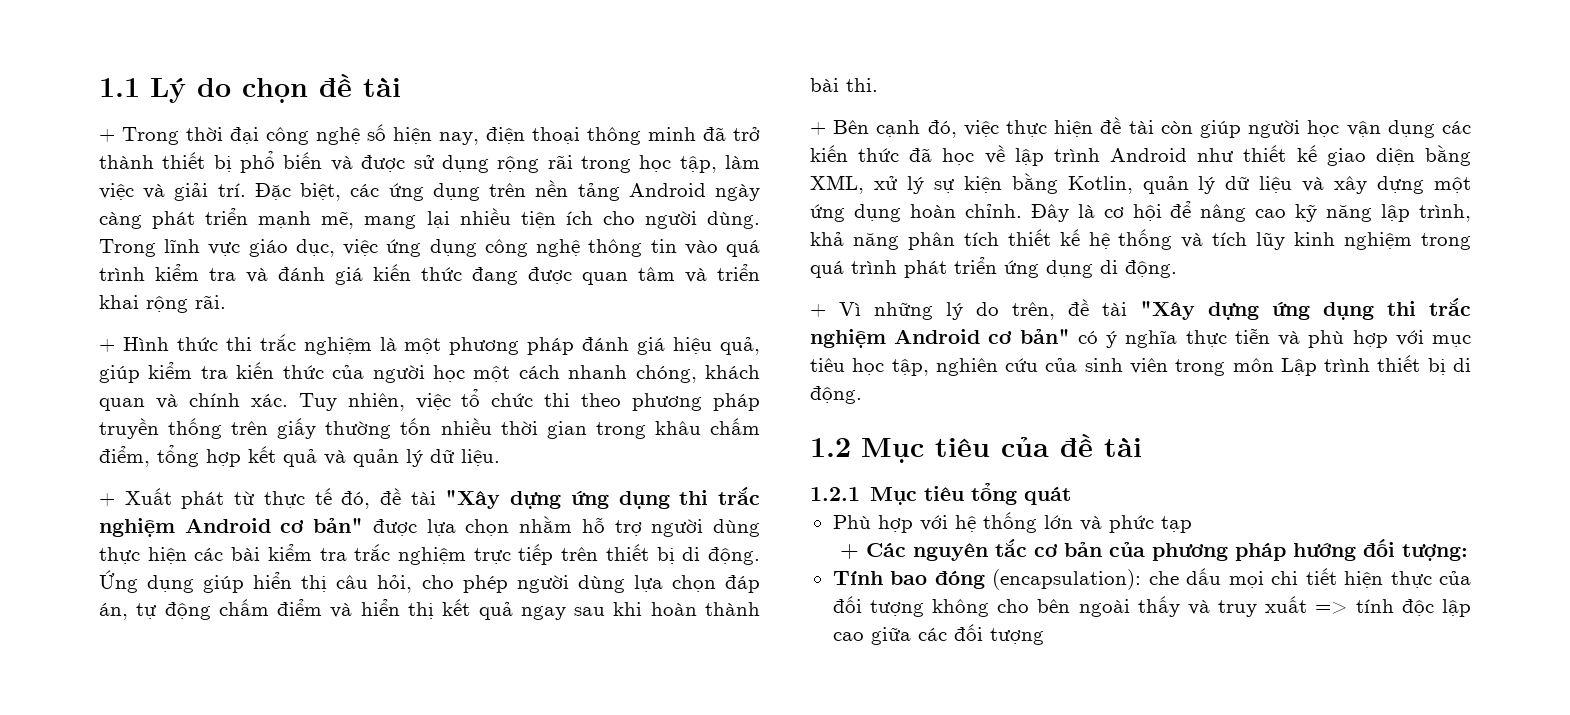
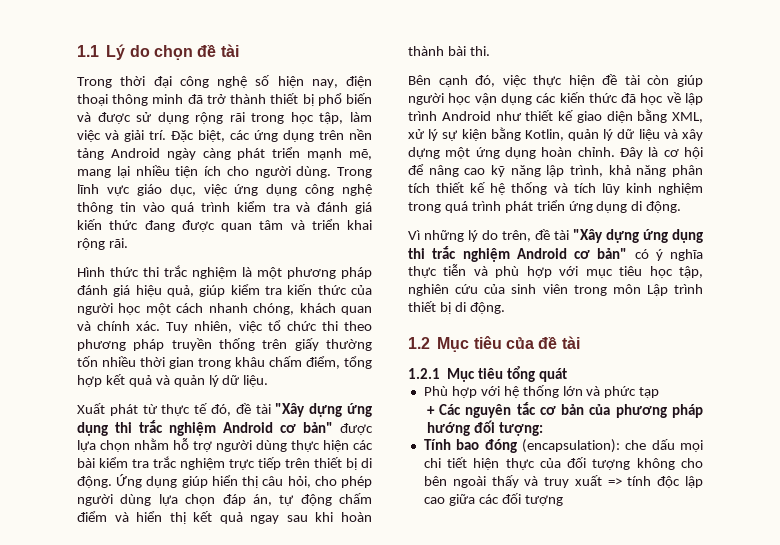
- + Trong thời đại công nghệ số hiện nay, điện thoại thông minh đã trở thành thiết bị phổ biến và được sử dụng rộng rãi trong học tập, làm việc và giải trí.
+ Trong thời đại công nghệ số hiện nay, điện thoại thông minh đã trở thành thiết bị phổ biến và được sử dụng rộng rãi trong học tập, làm việc và giải trí.
- + Hình thức thi trắc nghiệm là một phương pháp đánh giá hiệu quả, giúp kiểm tra kiến thức của người học một cách nhanh chóng, khách quan và chính xác.
+ Hình thức thi trắc nghiệm là một phương pháp đánh giá hiệu quả, giúp kiểm tra kiến thức của người học một cách nhanh chóng, khách quan và chính xác.
- + Xuất phát từ thực tế đó, đề tài "Xây dựng ứng dụng thi trắc nghiệm Android cơ bản" được lựa chọn nhằm hỗ trợ người dùng thực hiện các bài kiểm tra trắc nghiệm trực tiếp trên thiết bị di động.
+ Xuất phát từ thực tế đó, đề tài "Xây dựng ứng dụng thi trắc nghiệm Android cơ bản" được lựa chọn nhằm hỗ trợ người dùng thực hiện các bài kiểm tra trắc nghiệm trực tiếp trên thiết bị di động.
- + Bên cạnh đó, việc thực hiện đề tài còn giúp người học vận dụng các kiến thức đã học về lập trình Android như thiết kế giao diện bằng XML, xử lý sự kiện bằng Kotlin, quản lý dữ liệu và xây dựng một ứng dụng hoàn chỉnh.
+ Bên cạnh đó, việc thực hiện đề tài còn giúp người học vận dụng các kiến thức đã học về lập trình Android như thiết kế giao diện bằng XML, xử lý sự kiện bằng Kotlin, quản lý dữ liệu và xây dựng một ứng dụng hoàn chỉnh.
- + Vì những lý do trên, đề tài "Xây dựng ứng dụng thi trắc nghiệm Android cơ bản" có ý nghĩa thực tiễn và phù hợp với mục tiêu học tập, nghiên cứu của sinh viên trong môn Lập trình thiết bị di động.
+ Vì những lý do trên, đề tài "Xây dựng ứng dụng thi trắc nghiệm Android cơ bản" có ý nghĩa thực tiễn và phù hợp với mục tiêu học tập, nghiên cứu của sinh viên trong môn Lập trình thiết bị di động.

